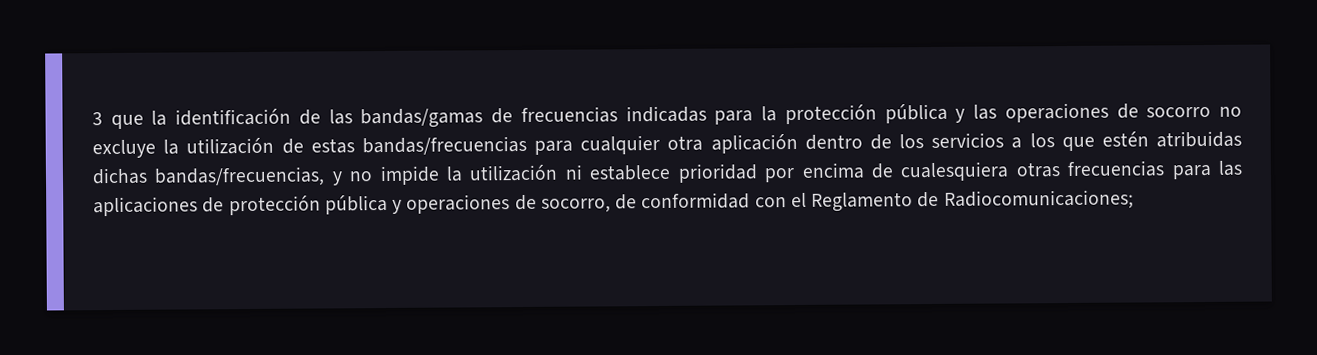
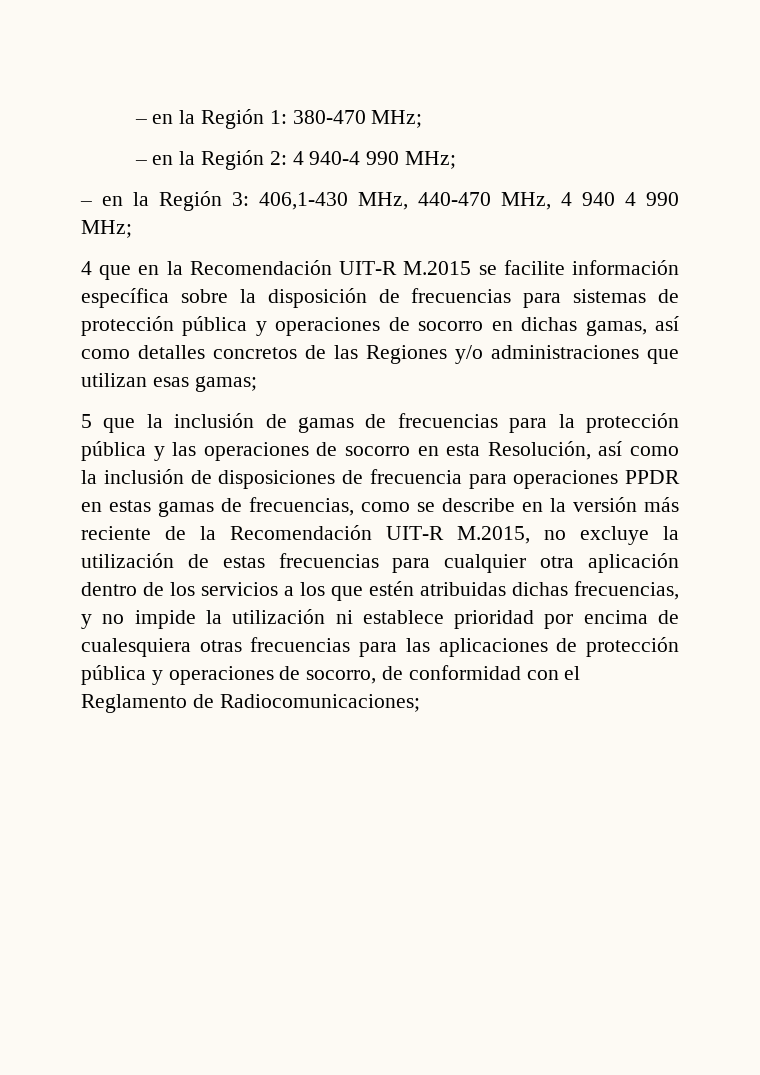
- 3 que la identificación de las bandas/gamas de frecuencias indicadas para la protección pública y las operaciones de socorro no excluye la utilización de estas bandas/frecuencias para cualquier otra aplicación dentro de los servicios a los que estén atribuidas dichas bandas/frecuencias, y no impide la utilización ni establece prioridad por encima de cualesquiera otras frecuencias para las aplicaciones de protección pública y operaciones de socorro, de conformidad con el Reglamento de Radiocomunicaciones;
+ – en la Región 1: 380-470 MHz;
+ – en la Región 2: 4 940-4 990 MHz;
+ – en la Región 3: 406,1-430 MHz, 440-470 MHz, 4 940 4 990 MHz;
+ 4 que en la Recomendación UIT-R M.2015 se facilite información específica sobre la disposición de frecuencias para sistemas de protección pública y operaciones de socorro en dichas gamas, así como detalles concretos de las Regiones y/o administraciones que utilizan esas gamas;
+ 5 que la inclusión de gamas de frecuencias para la protección pública y las operaciones de socorro en esta Resolución, así como la inclusión de disposiciones de frecuencia para operaciones PPDR en estas gamas de frecuencias, como se describe en la versión más reciente de la Recomendación UIT-R M.2015, no excluye la utilización de estas frecuencias para cualquier otra aplicación dentro de los servicios a los que estén atribuidas dichas frecuencias, y no impide la utilización ni establece prioridad por encima de cualesquiera otras frecuencias para las aplicaciones de protección pública y operaciones de socorro, de conformidad con el Reglamento de Radiocomunicaciones;

